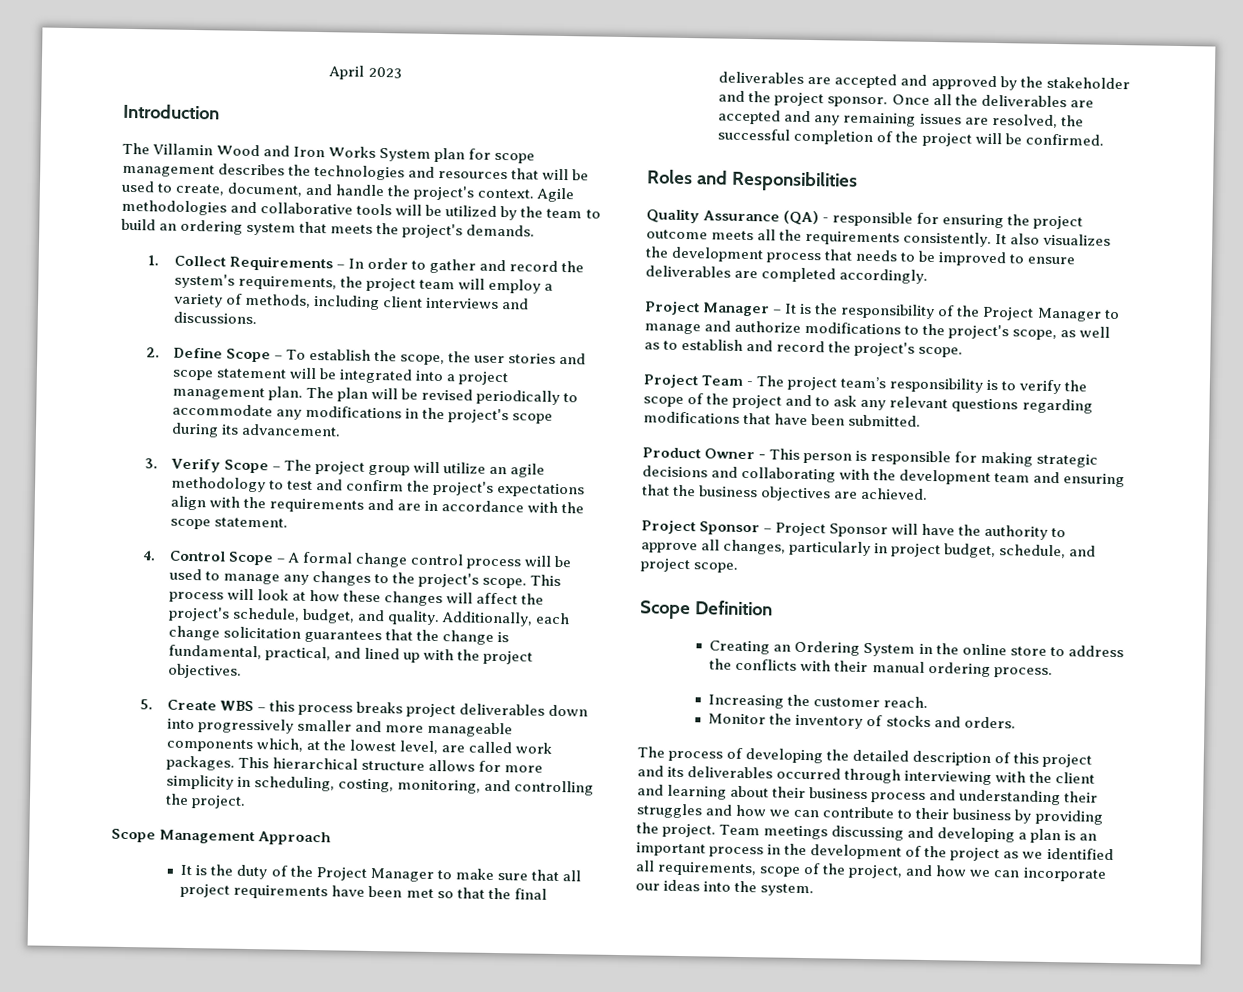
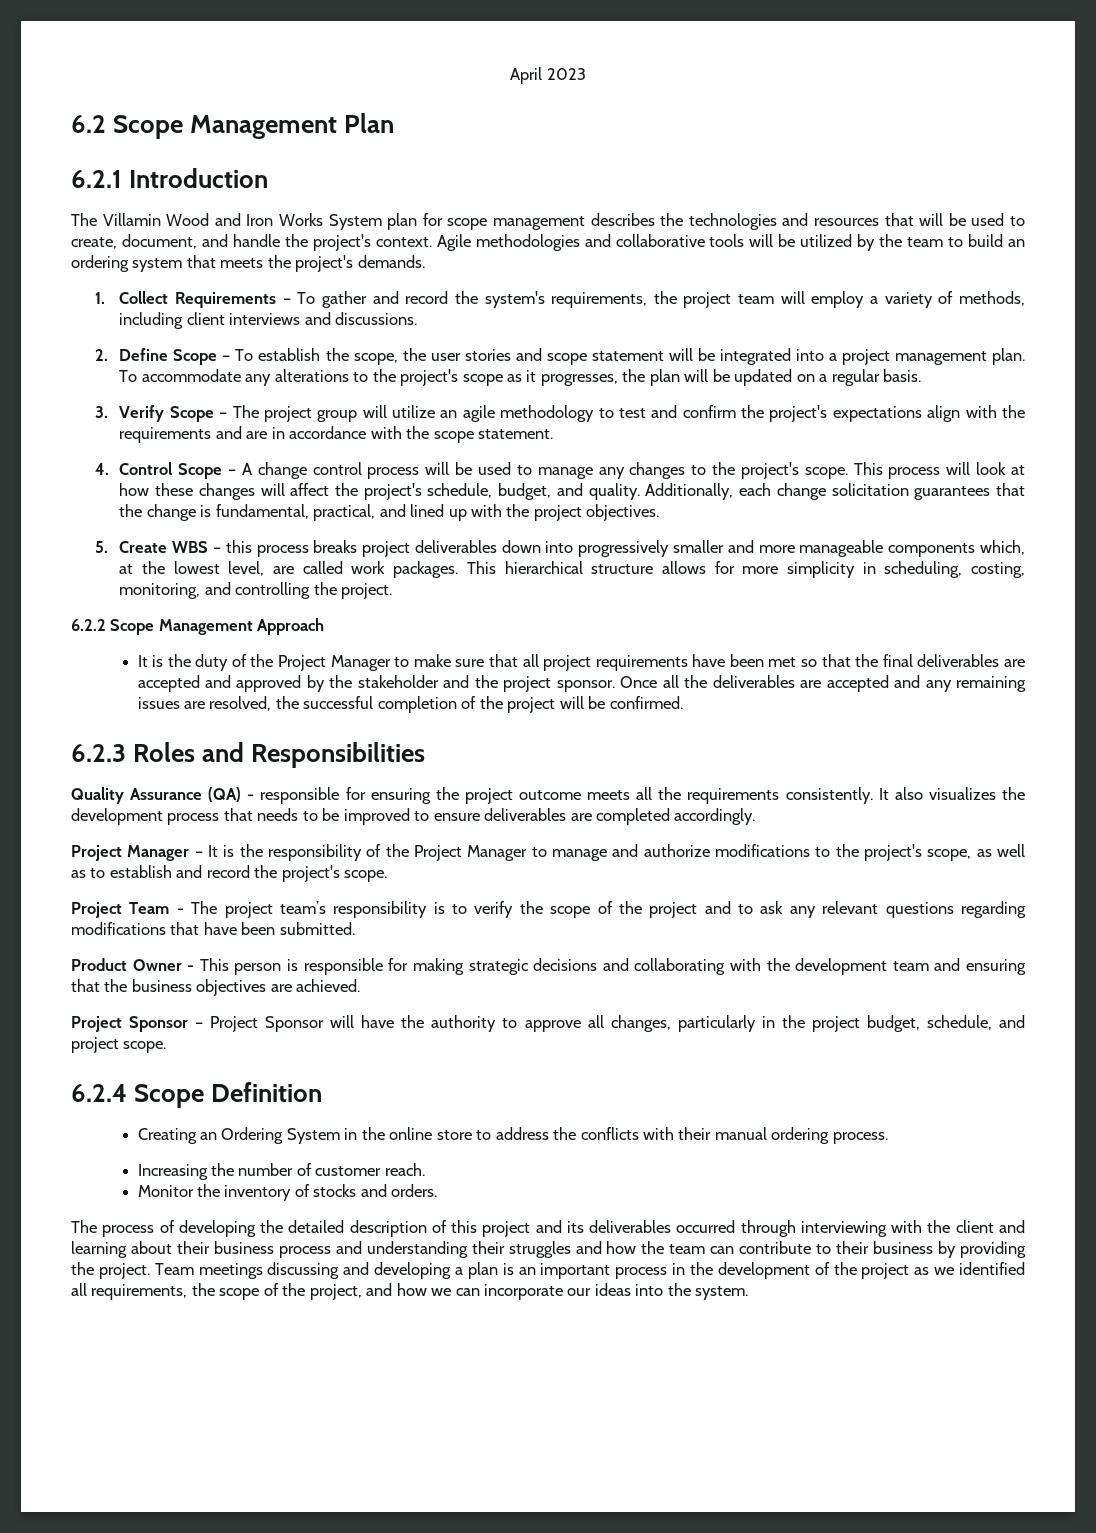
- Introduction
+ 6.2 Scope Management Plan
+ 6.2.1 Introduction
- 1. Collect Requirements – In order to gather and record the system's requirements, the project team will employ a variety of methods, including client interviews and discussions.
+ 1. Collect Requirements – To gather and record the system's requirements, the project team will employ a variety of methods, including client interviews and discussions.
- The plan will be revised periodically to accommodate any modifications in the project's scope during its advancement.
+ To accommodate any alterations to the project's scope as it progresses, the plan will be updated on a regular basis.
- 4. Control Scope – A formal change control process will be used to manage any changes to the project's scope.
+ 4. Control Scope – A change control process will be used to manage any changes to the project's scope.
- Scope Management Approach
+ 6.2.2 Scope Management Approach
- Roles and Responsibilities
+ 6.2.3 Roles and Responsibilities
- Project Sponsor – Project Sponsor will have the authority to approve all changes, particularly in project budget, schedule, and project scope.
+ Project Sponsor – Project Sponsor will have the authority to approve all changes, particularly in the project budget, schedule, and project scope.
- Scope Definition
+ 6.2.4 Scope Definition
- Increasing the customer reach.
+ Increasing the number of customer reach.
- The process of developing the detailed description of this project and its deliverables occurred through interviewing with the client and learning about their business process and understanding their struggles and how we can contribute to their business by providing the project.
+ The process of developing the detailed description of this project and its deliverables occurred through interviewing with the client and learning about their business process and understanding their struggles and how the team can contribute to their business by providing the project.
- Team meetings discussing and developing a plan is an important process in the development of the project as we identified all requirements, scope of the project, and how we can incorporate our ideas into the system.
+ Team meetings discussing and developing a plan is an important process in the development of the project as we identified all requirements, the scope of the project, and how we can incorporate our ideas into the system.

